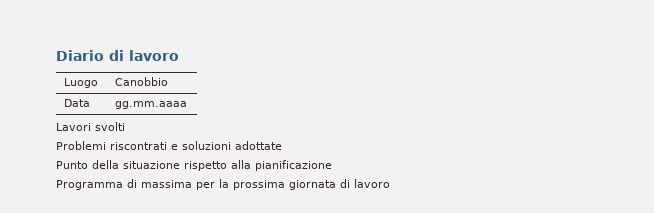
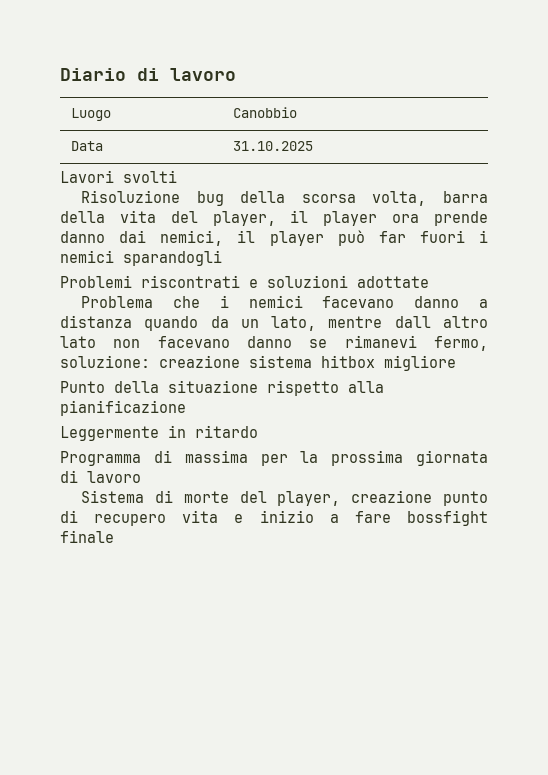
- Data | gg.mm.aaaa
+ Data | 31.10.2025
+ Risoluzione bug della scorsa volta, barra della vita del player, il player ora prende danno dai nemici, il player può far fuori i nemici sparandogli
+ Problema che i nemici facevano danno a distanza quando da un lato, mentre dall altro lato non facevano danno se rimanevi fermo, soluzione: creazione sistema hitbox migliore
+ Leggermente in ritardo
+ Sistema di morte del player, creazione punto di recupero vita e inizio a fare bossfight finale

